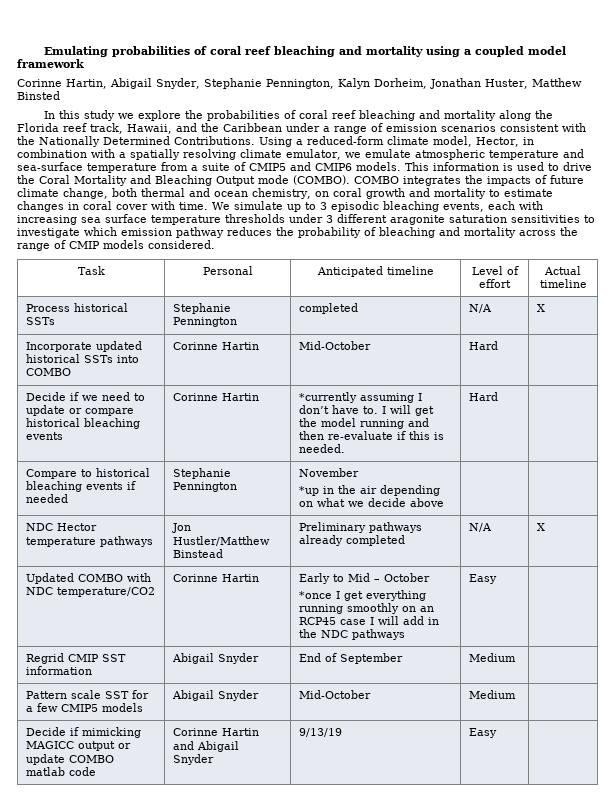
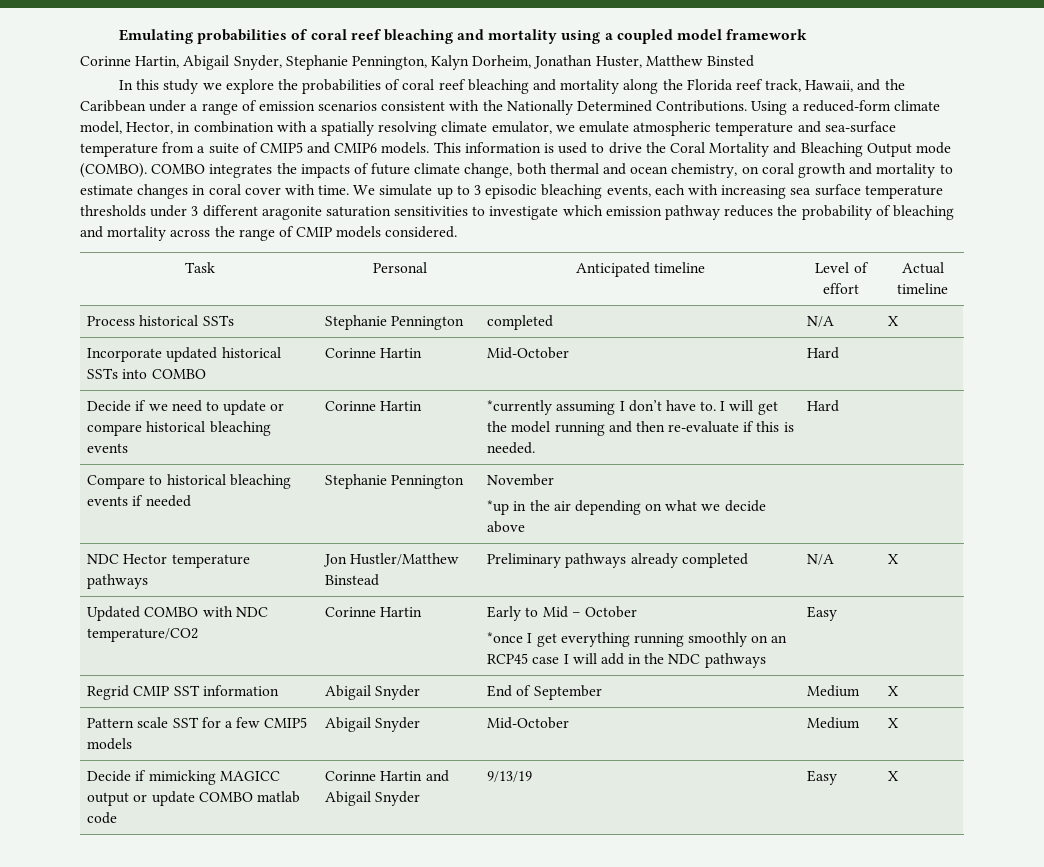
- Regrid CMIP SST information | Abigail Snyder | End of September | Medium |
+ Regrid CMIP SST information | Abigail Snyder | End of September | Medium | X
- Pattern scale SST for a few CMIP5 models | Abigail Snyder | Mid-October | Medium |
+ Pattern scale SST for a few CMIP5 models | Abigail Snyder | Mid-October | Medium | X
- Decide if mimicking MAGICC output or update COMBO matlab code | Corinne Hartin and Abigail Snyder | 9/13/19 | Easy |
+ Decide if mimicking MAGICC output or update COMBO matlab code | Corinne Hartin and Abigail Snyder | 9/13/19 | Easy | X

